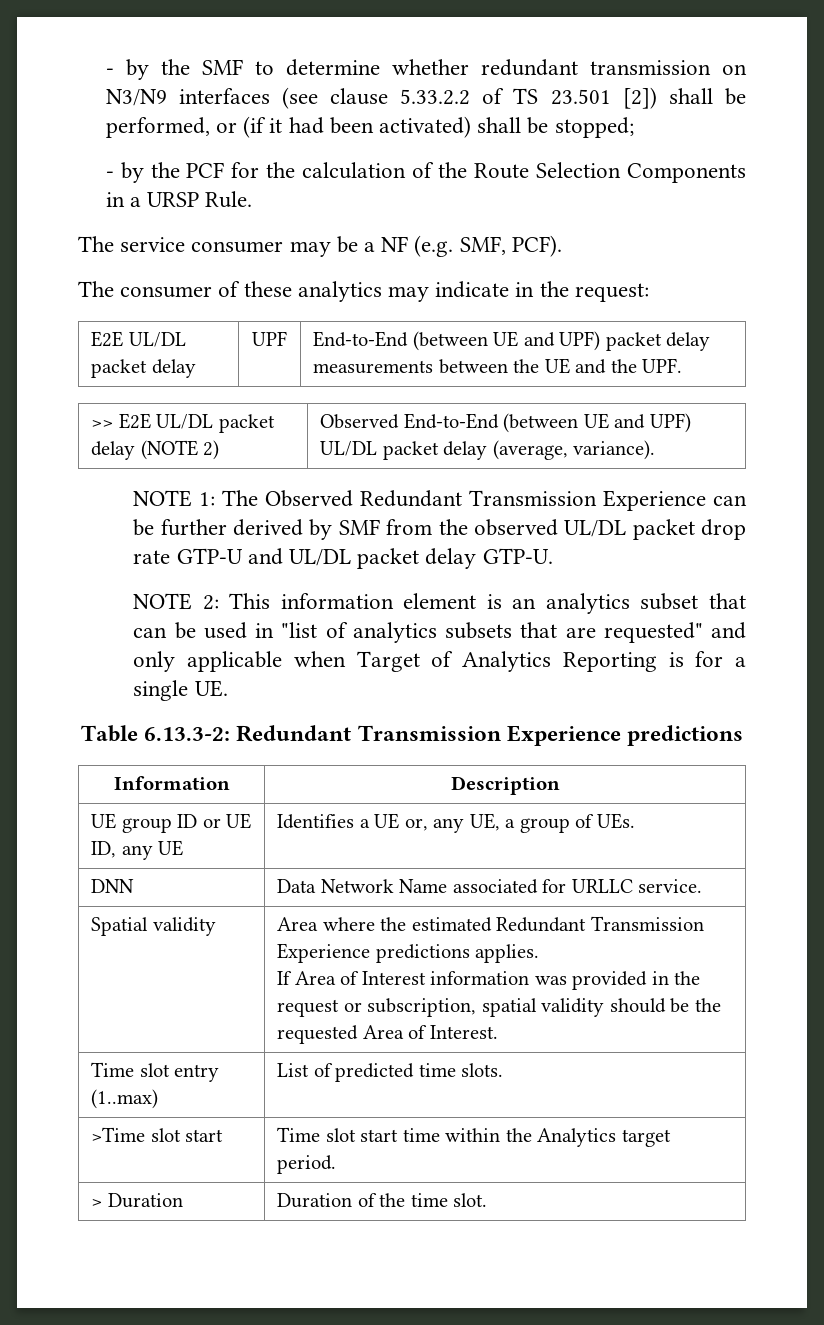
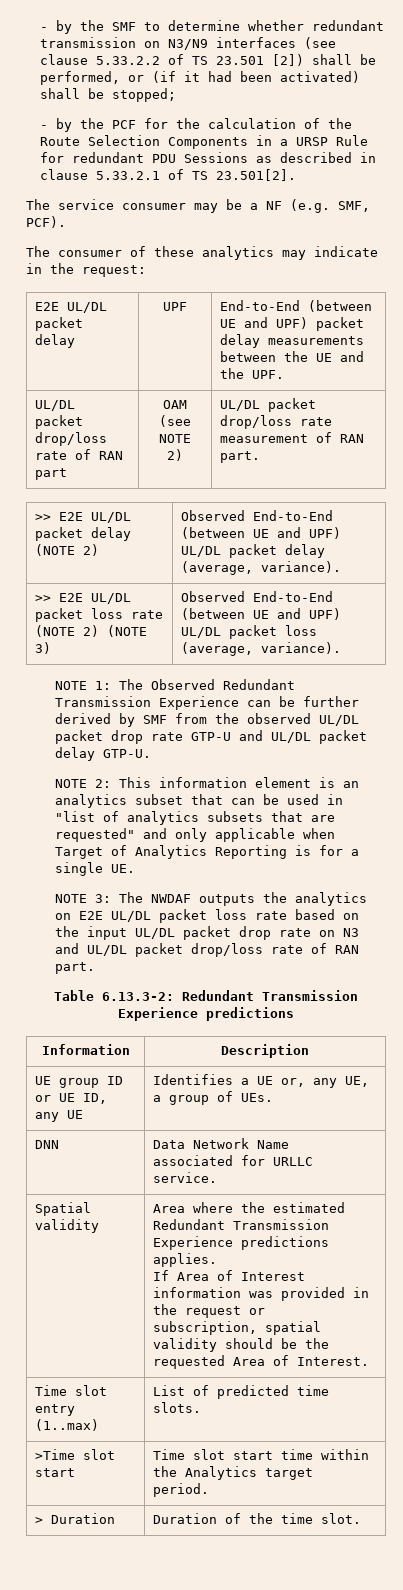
- - by the PCF for the calculation of the Route Selection Components in a URSP Rule.
+ - by the PCF for the calculation of the Route Selection Components in a URSP Rule for redundant PDU Sessions as described in clause 5.33.2.1 of TS 23.501[2].
+ UL/DL packet drop/loss rate of RAN part | OAM (see NOTE 2) | UL/DL packet drop/loss rate measurement of RAN part.
+ >> E2E UL/DL packet loss rate (NOTE 2) (NOTE 3) | Observed End-to-End (between UE and UPF) UL/DL packet loss (average, variance).
+ NOTE 3: The NWDAF outputs the analytics on E2E UL/DL packet loss rate based on the input UL/DL packet drop rate on N3 and UL/DL packet drop/loss rate of RAN part.

